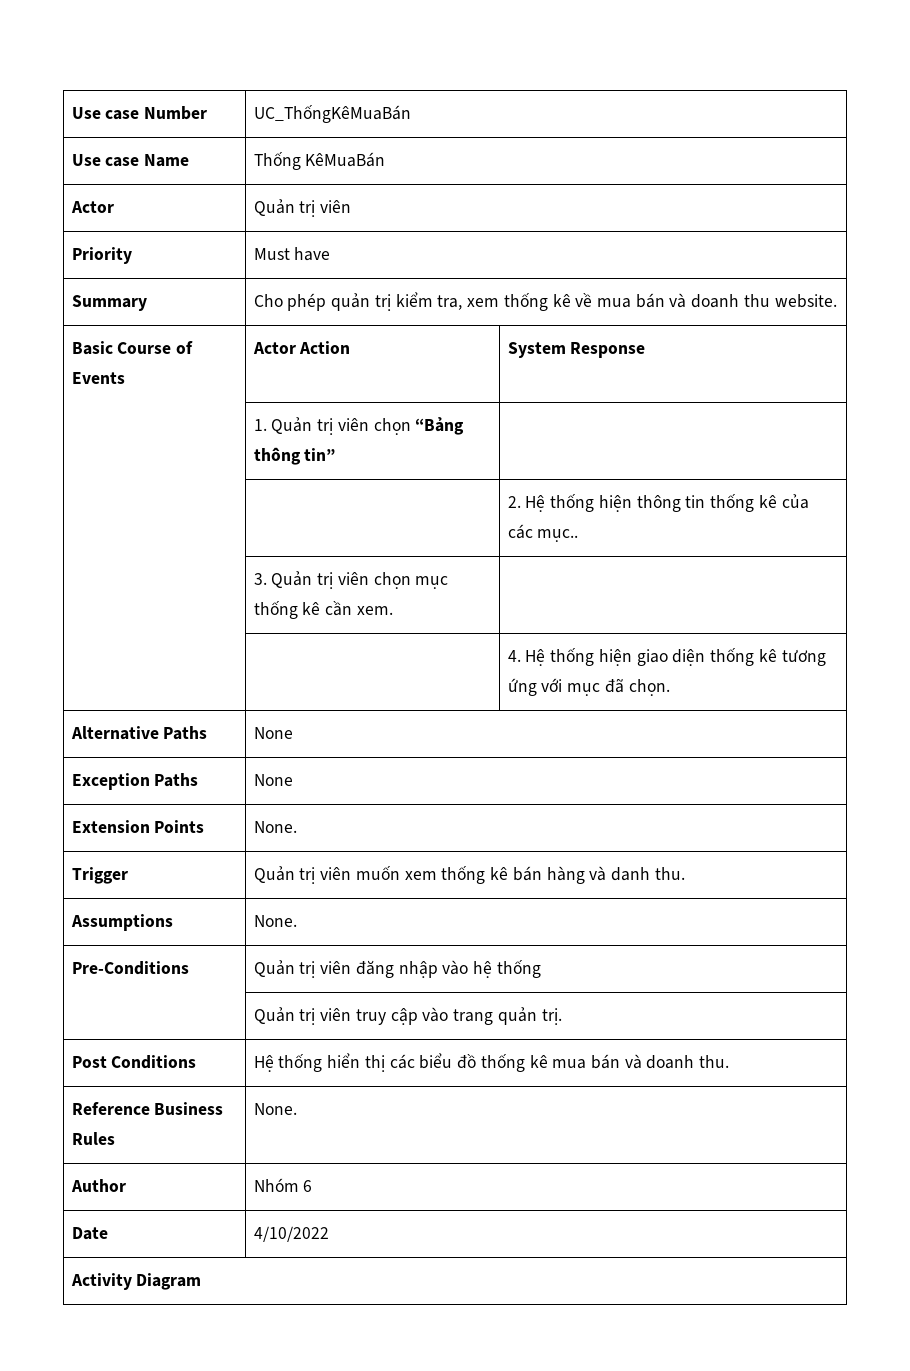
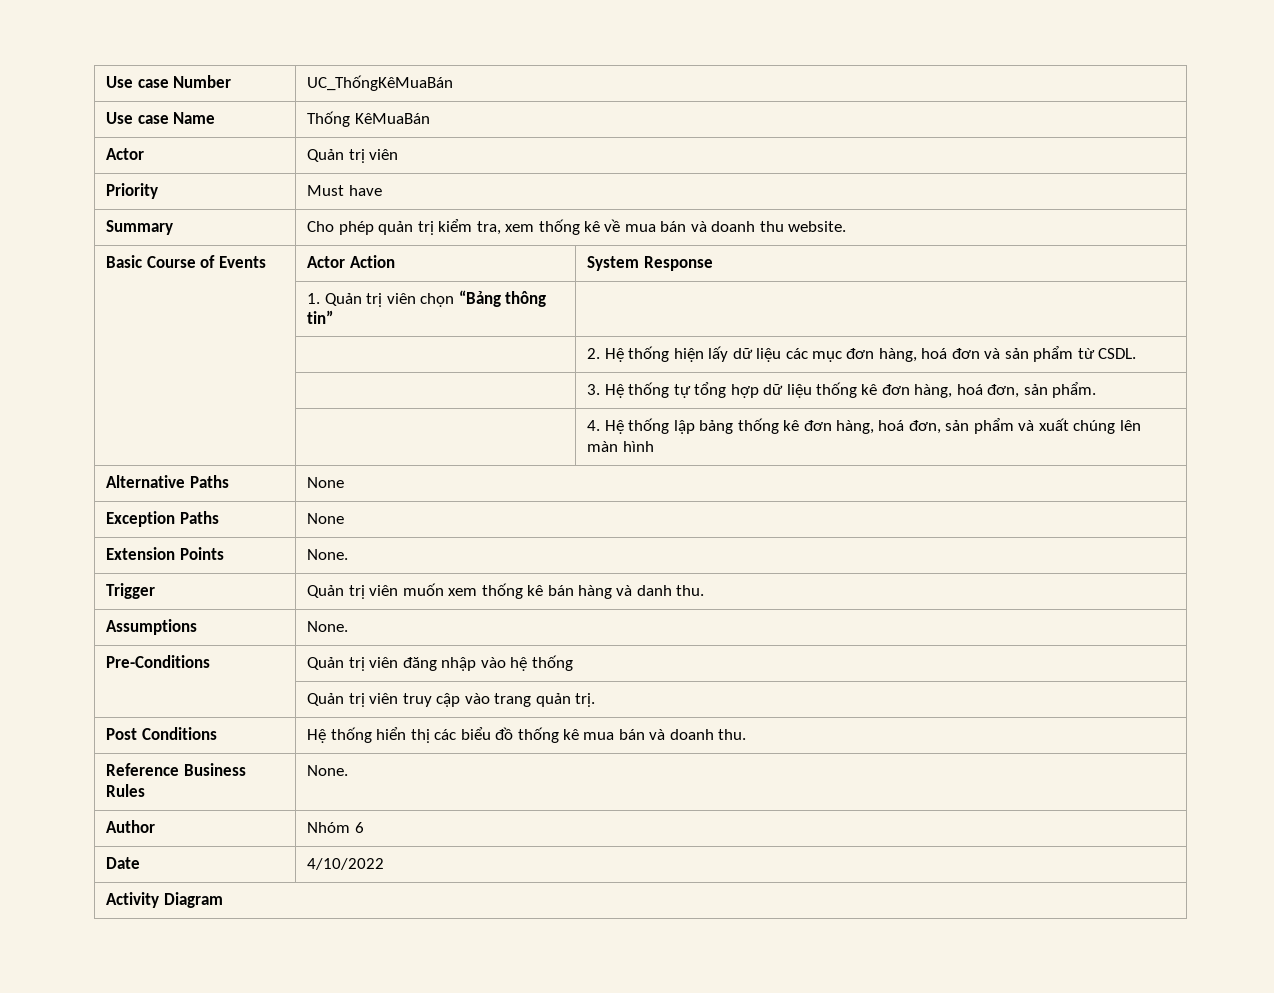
- | | 2. Hệ thống hiện thông tin thống kê của các mục..
- | 3. Quản trị viên chọn mục thống kê cần xem. |
- | | 4. Hệ thống hiện giao diện thống kê tương ứng với mục đã chọn.
+ | | 2. Hệ thống hiện lấy dữ liệu các mục đơn hàng, hoá đơn và sản phẩm từ CSDL.
+ | | 3. Hệ thống tự tổng hợp dữ liệu thống kê đơn hàng, hoá đơn, sản phẩm.
+ | | 4. Hệ thống lập bảng thống kê đơn hàng, hoá đơn, sản phẩm và xuất chúng lên màn hình

